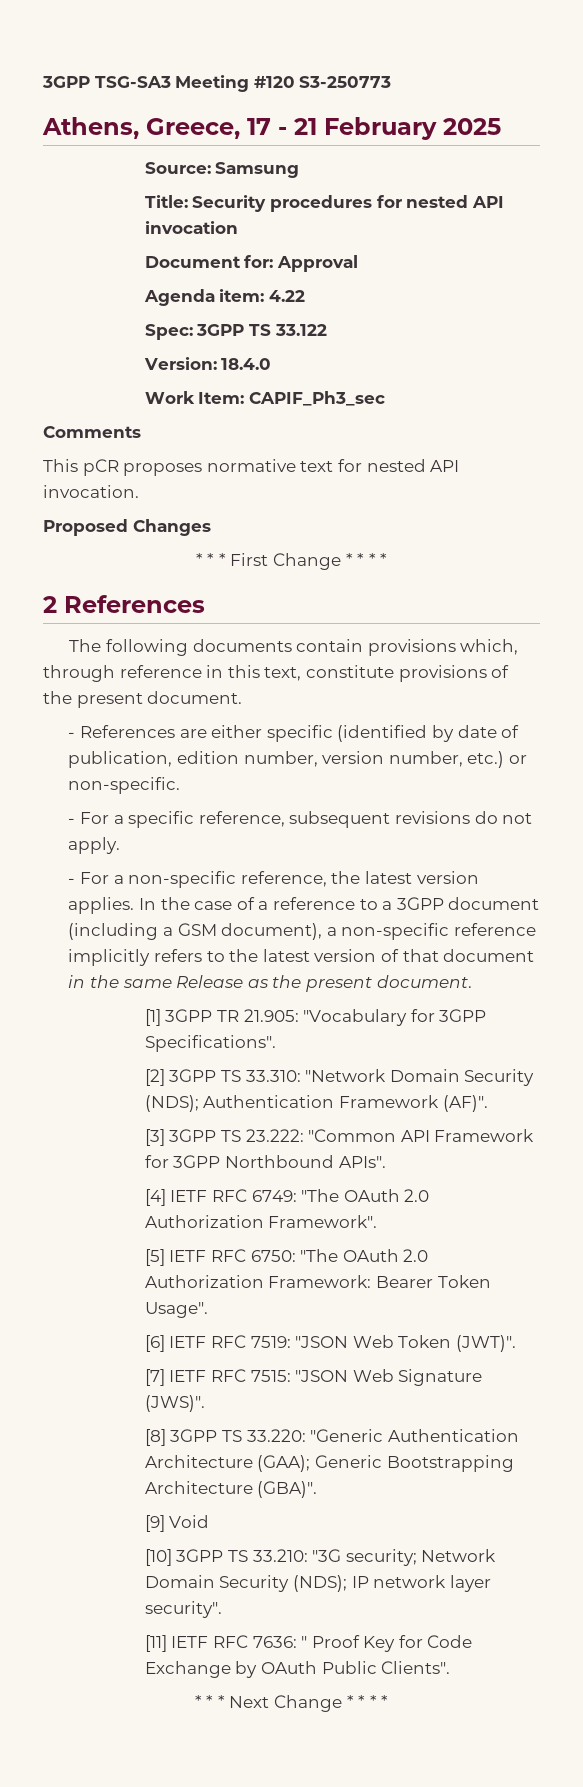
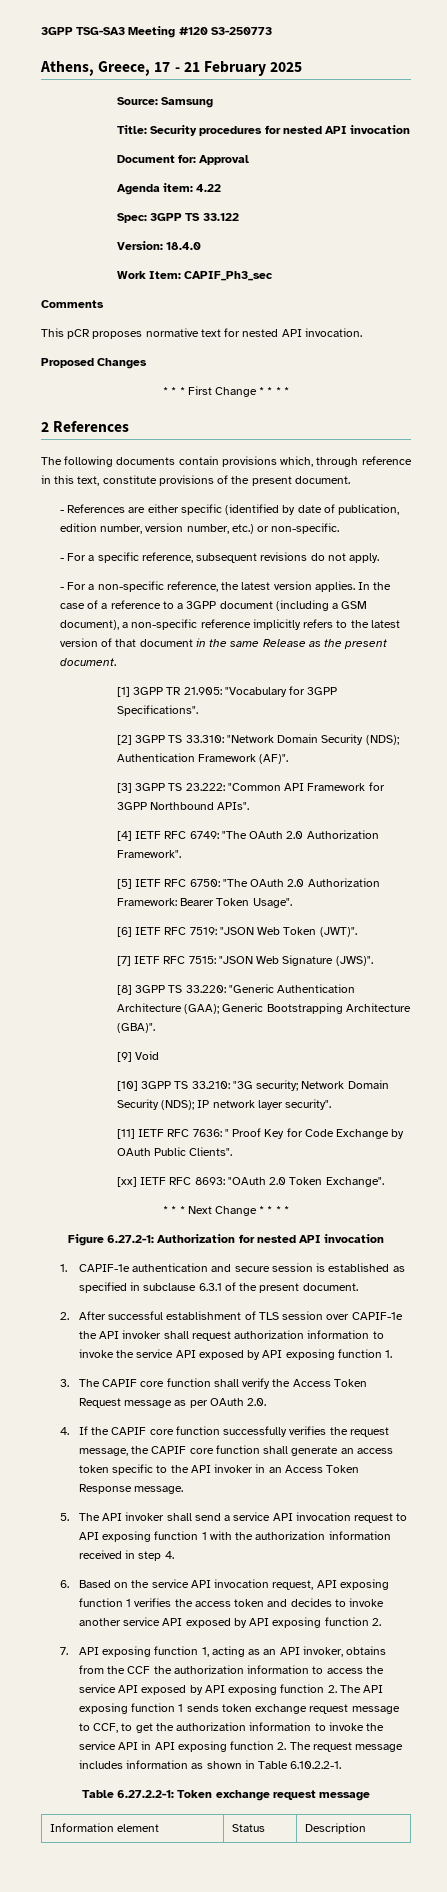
+ [xx] IETF RFC 8693: "OAuth 2.0 Token Exchange".
+ Figure 6.27.2-1: Authorization for nested API invocation
+ 1. CAPIF-1e authentication and secure session is established as specified in subclause 6.3.1 of the present document.
+ 2. After successful establishment of TLS session over CAPIF-1e the API invoker shall request authorization information to invoke the service API exposed by API exposing function 1.
+ 3. The CAPIF core function shall verify the Access Token Request message as per OAuth 2.0.
+ 4. If the CAPIF core function successfully verifies the request message, the CAPIF core function shall generate an access token specific to the API invoker in an Access Token Response message.
+ 5. The API invoker shall send a service API invocation request to API exposing function 1 with the authorization information received in step 4.
+ 6. Based on the service API invocation request, API exposing function 1 verifies the access token and decides to invoke another service API exposed by API exposing function 2.
+ 7. API exposing function 1, acting as an API invoker, obtains from the CCF the authorization information to access the service API exposed by API exposing function 2. The API exposing function 1 sends token exchange request message to CCF, to get the authorization information to invoke the service API in API exposing function 2. The request message includes information as shown in Table 6.10.2.2-1.
+ Table 6.27.2.2-1: Token exchange request message
+ Information element | Status | Description

